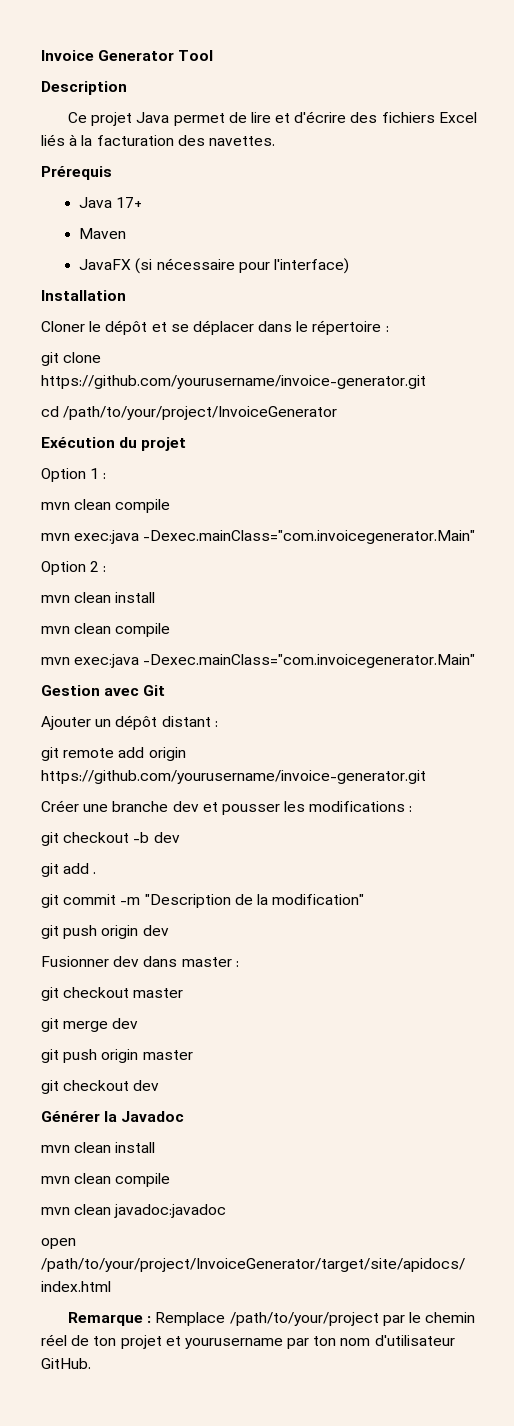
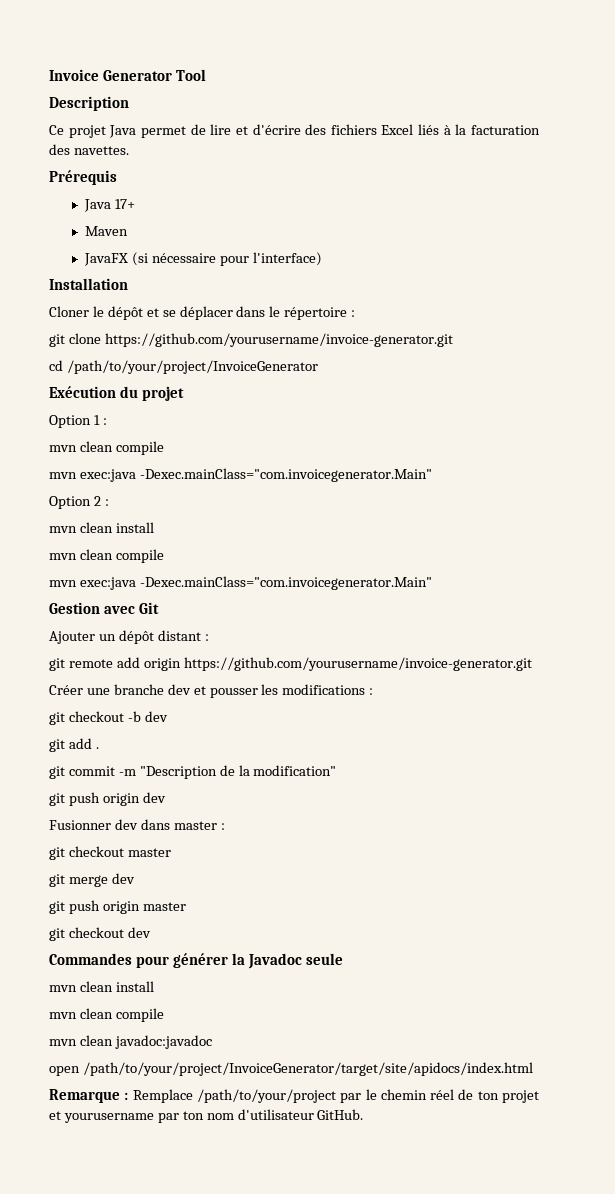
- Générer la Javadoc
+ Commandes pour générer la Javadoc seule

